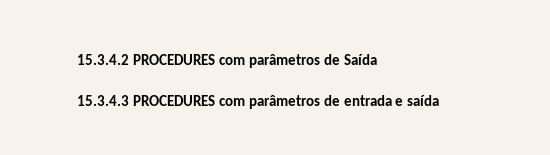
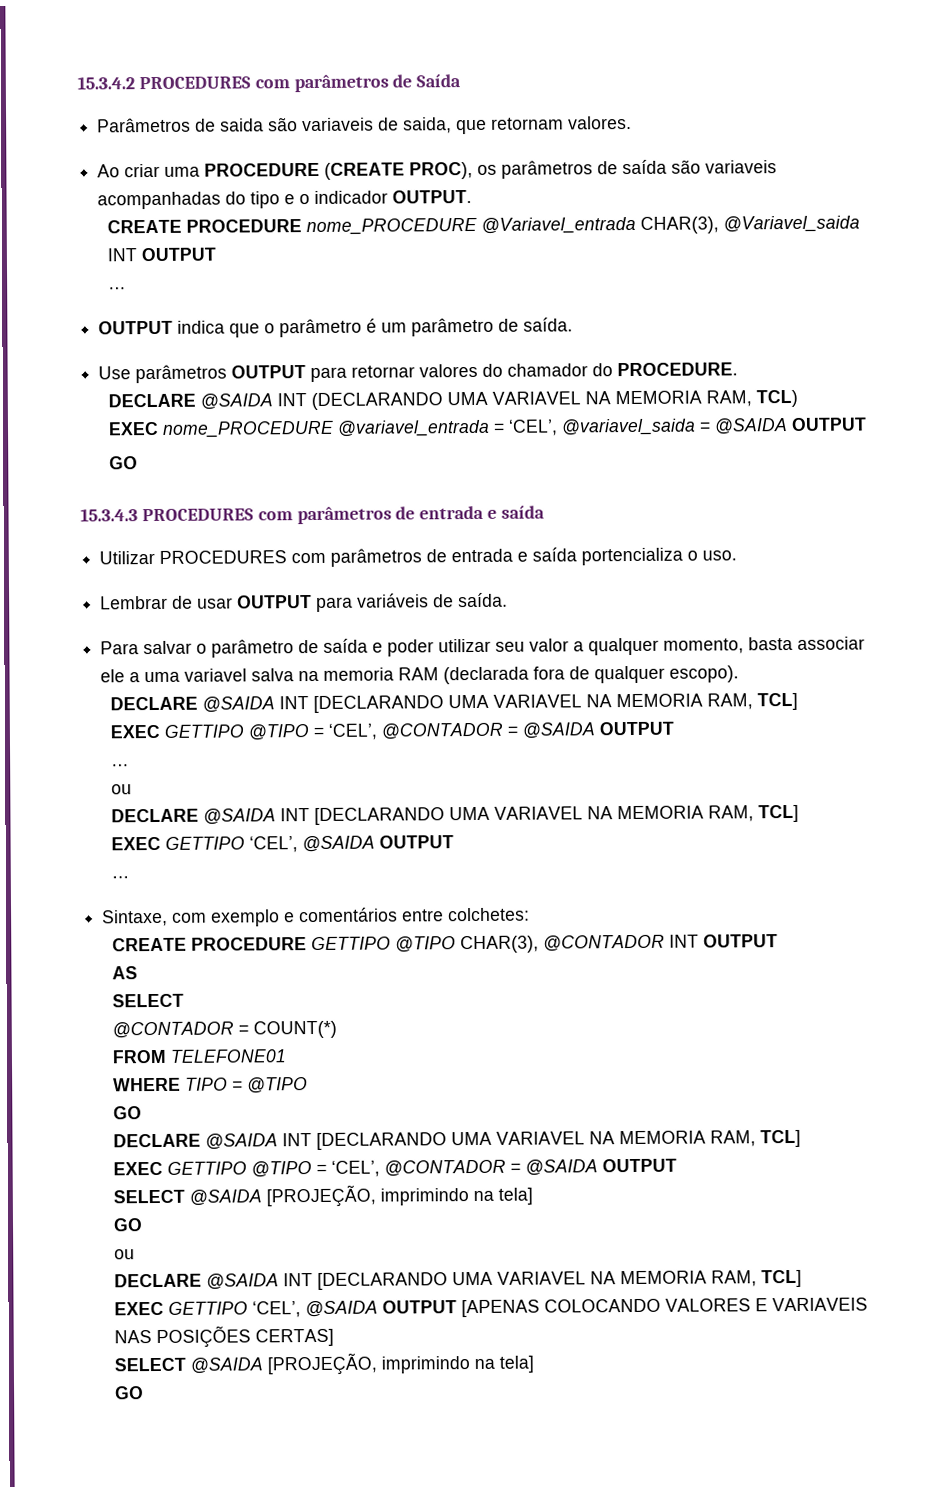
+ Parâmetros de saida são variaveis de saida, que retornam valores.
+ Ao criar uma PROCEDURE (CREATE PROC), os parâmetros de saída são variaveis acompanhadas do tipo e o indicador OUTPUT.
+ CREATE PROCEDURE nome_PROCEDURE @Variavel_entrada CHAR(3), @Variavel_saida INT OUTPUT
+ …
+ OUTPUT indica que o parâmetro é um parâmetro de saída.
+ Use parâmetros OUTPUT para retornar valores do chamador do PROCEDURE.
+ DECLARE @SAIDA INT (DECLARANDO UMA VARIAVEL NA MEMORIA RAM, TCL)
+ EXEC nome_PROCEDURE @variavel_entrada = ‘CEL’, @variavel_saida = @SAIDA OUTPUT
+ GO
+ Utilizar PROCEDURES com parâmetros de entrada e saída portencializa o uso.
+ Lembrar de usar OUTPUT para variáveis de saída.
+ Para salvar o parâmetro de saída e poder utilizar seu valor a qualquer momento, basta associar ele a uma variavel salva na memoria RAM (declarada fora de qualquer escopo).
+ DECLARE @SAIDA INT [DECLARANDO UMA VARIAVEL NA MEMORIA RAM, TCL]
+ EXEC GETTIPO @TIPO = ‘CEL’, @CONTADOR = @SAIDA OUTPUT
+ …
+ ou
+ DECLARE @SAIDA INT [DECLARANDO UMA VARIAVEL NA MEMORIA RAM, TCL]
+ EXEC GETTIPO ‘CEL’, @SAIDA OUTPUT
+ …
+ Sintaxe, com exemplo e comentários entre colchetes:
+ CREATE PROCEDURE GETTIPO @TIPO CHAR(3), @CONTADOR INT OUTPUT
+ AS
+ SELECT
+ @CONTADOR = COUNT(*)
+ FROM TELEFONE01
+ WHERE TIPO = @TIPO
+ GO
+ DECLARE @SAIDA INT [DECLARANDO UMA VARIAVEL NA MEMORIA RAM, TCL]
+ EXEC GETTIPO @TIPO = ‘CEL’, @CONTADOR = @SAIDA OUTPUT
+ SELECT @SAIDA [PROJEÇÃO, imprimindo na tela]
+ GO
+ ou
+ DECLARE @SAIDA INT [DECLARANDO UMA VARIAVEL NA MEMORIA RAM, TCL]
+ EXEC GETTIPO ‘CEL’, @SAIDA OUTPUT [APENAS COLOCANDO VALORES E VARIAVEIS NAS POSIÇÕES CERTAS]
+ SELECT @SAIDA [PROJEÇÃO, imprimindo na tela]
+ GO

